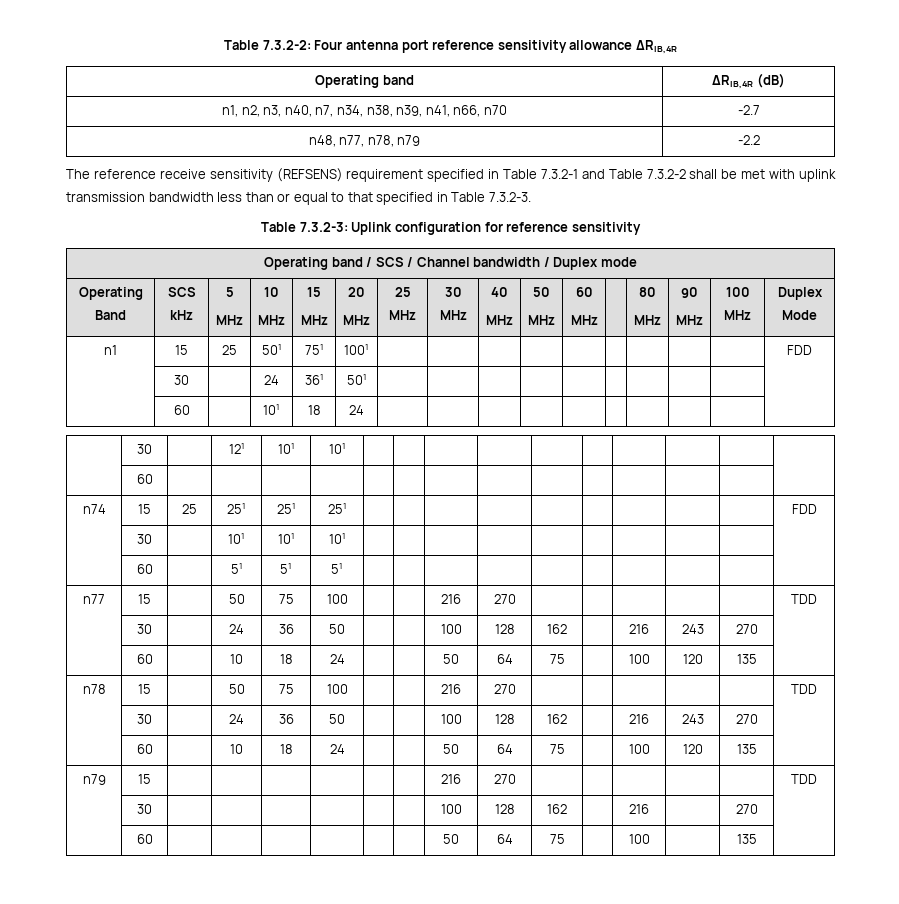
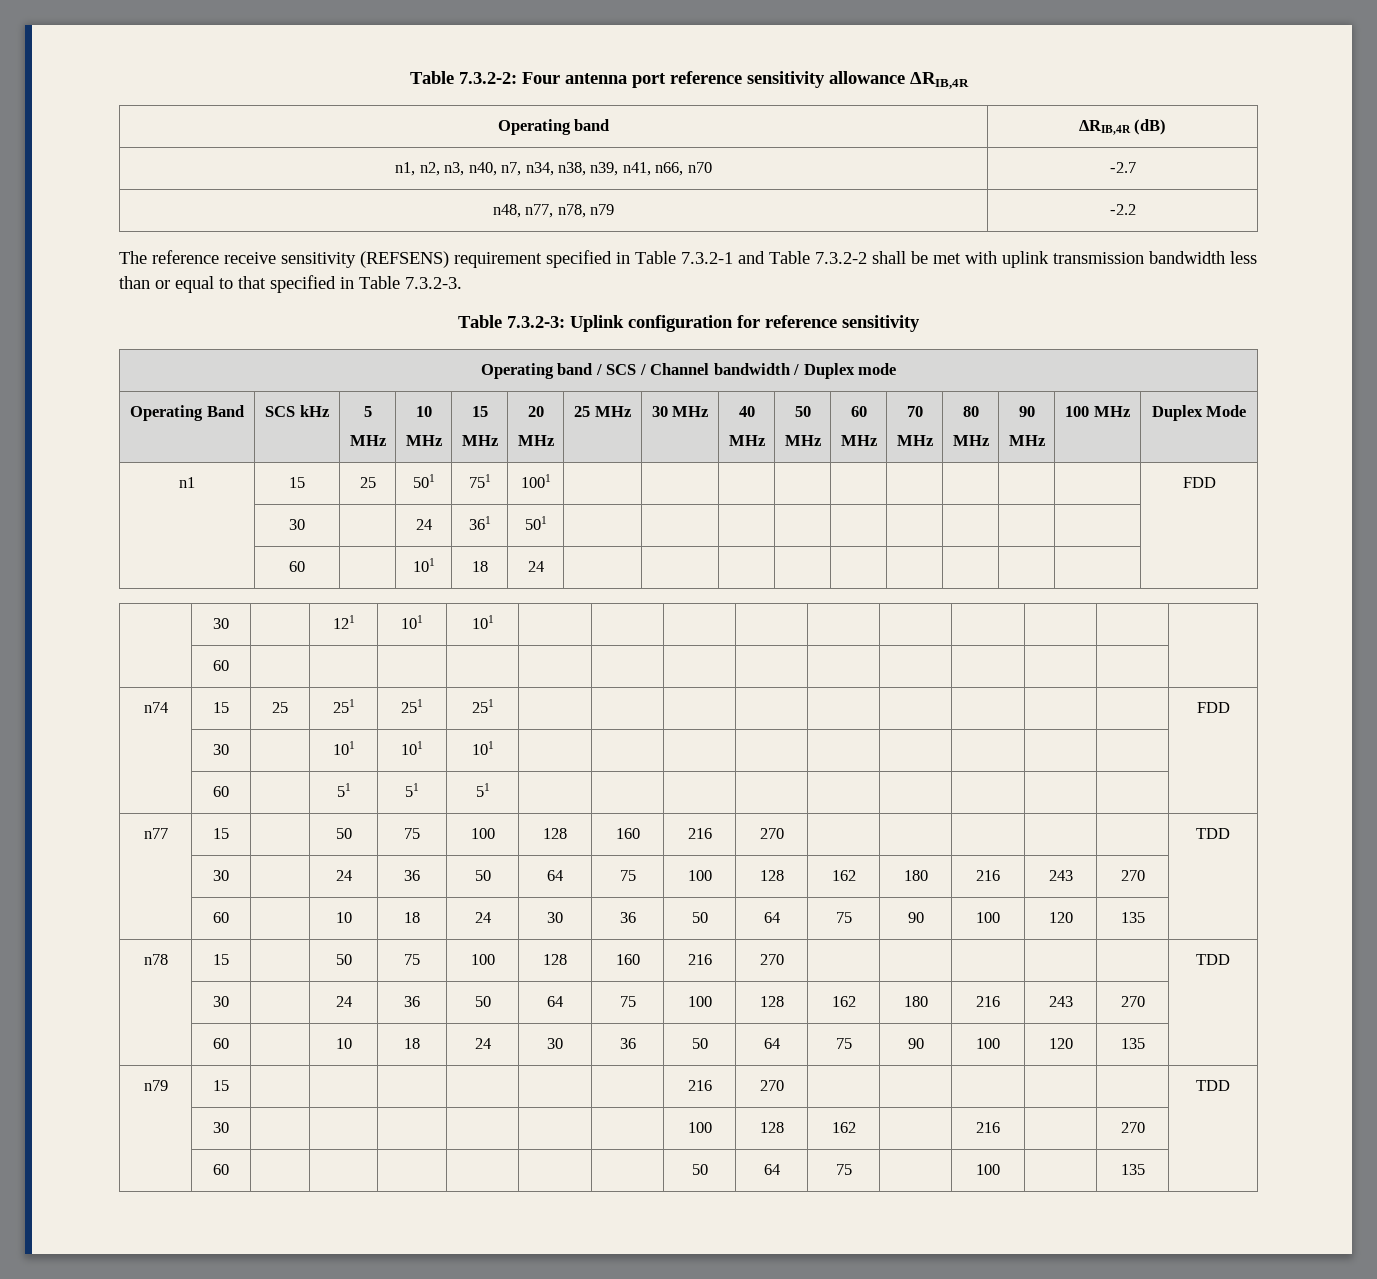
  Operating Band | SCS kHz | 5
  MHz | 10
  MHz | 15
  MHz | 20
  MHz | 25 MHz | 30 MHz | 40
  MHz | 50
  MHz | 60
- MHz | | 80
+ MHz | 70
+ MHz | 80
- n77 | 15 | | 50 | 75 | 100 | | | 216 | 270 | | | | | | TDD
- | 30 | | 24 | 36 | 50 | | | 100 | 128 | 162 | | 216 | 243 | 270 |
- | 60 | | 10 | 18 | 24 | | | 50 | 64 | 75 | | 100 | 120 | 135 |
+ n77 | 15 | | 50 | 75 | 100 | 128 | 160 | 216 | 270 | | | | | | TDD
+ | 30 | | 24 | 36 | 50 | 64 | 75 | 100 | 128 | 162 | 180 | 216 | 243 | 270 |
+ | 60 | | 10 | 18 | 24 | 30 | 36 | 50 | 64 | 75 | 90 | 100 | 120 | 135 |
- n78 | 15 | | 50 | 75 | 100 | | | 216 | 270 | | | | | | TDD
- | 30 | | 24 | 36 | 50 | | | 100 | 128 | 162 | | 216 | 243 | 270 |
- | 60 | | 10 | 18 | 24 | | | 50 | 64 | 75 | | 100 | 120 | 135 |
+ n78 | 15 | | 50 | 75 | 100 | 128 | 160 | 216 | 270 | | | | | | TDD
+ | 30 | | 24 | 36 | 50 | 64 | 75 | 100 | 128 | 162 | 180 | 216 | 243 | 270 |
+ | 60 | | 10 | 18 | 24 | 30 | 36 | 50 | 64 | 75 | 90 | 100 | 120 | 135 |

